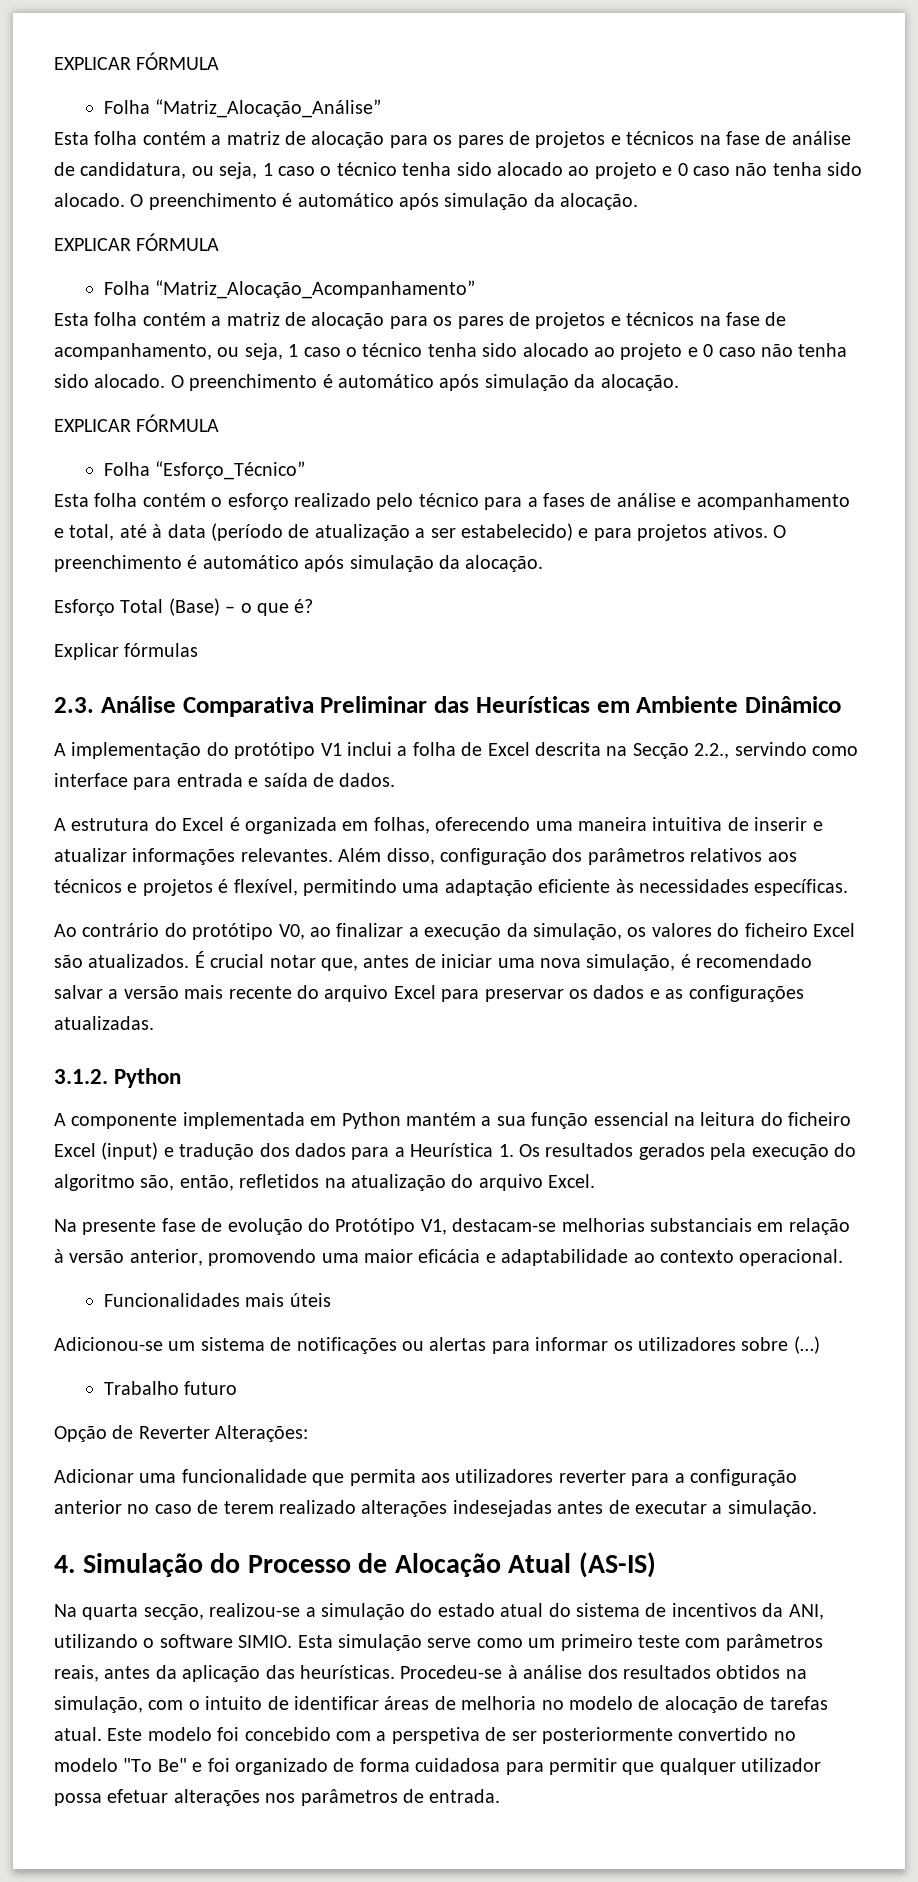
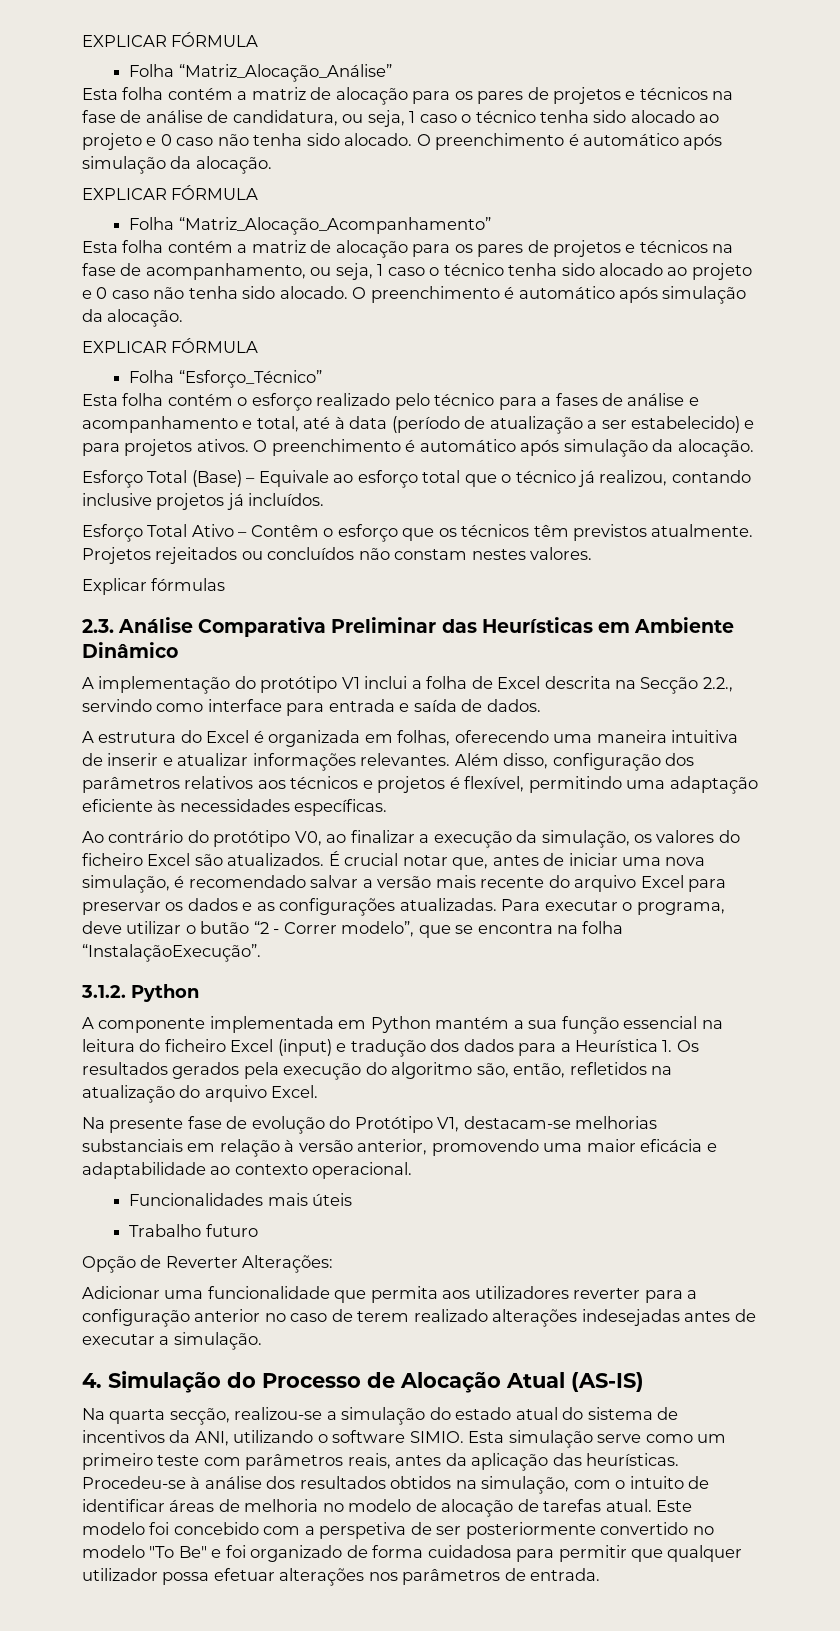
- Esforço Total (Base) – o que é?
+ Esforço Total (Base) – Equivale ao esforço total que o técnico já realizou, contando inclusive projetos já incluídos.
+ Esforço Total Ativo – Contêm o esforço que os técnicos têm previstos atualmente. Projetos rejeitados ou concluídos não constam nestes valores.
+ Para executar o programa, deve utilizar o butão “2 - Correr modelo”, que se encontra na folha “InstalaçãoExecução”.
- Adicionou-se um sistema de notificações ou alertas para informar os utilizadores sobre (…)

